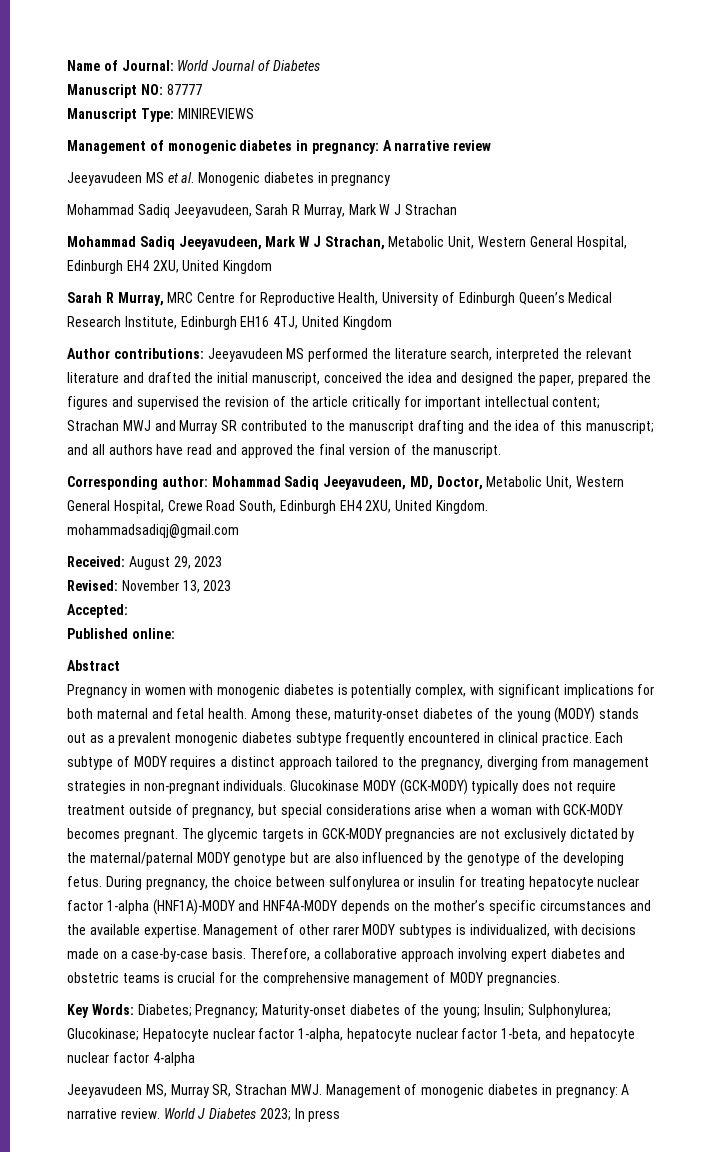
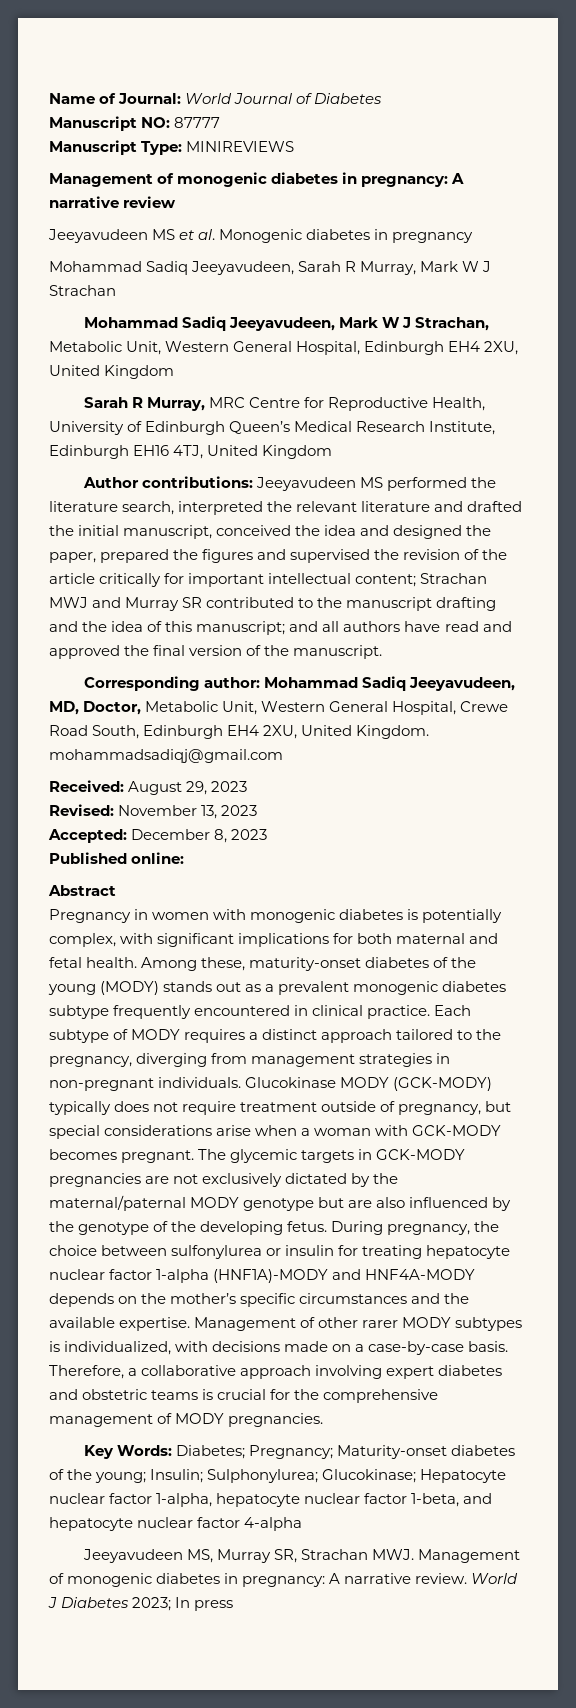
- Accepted:
+ Accepted: December 8, 2023

